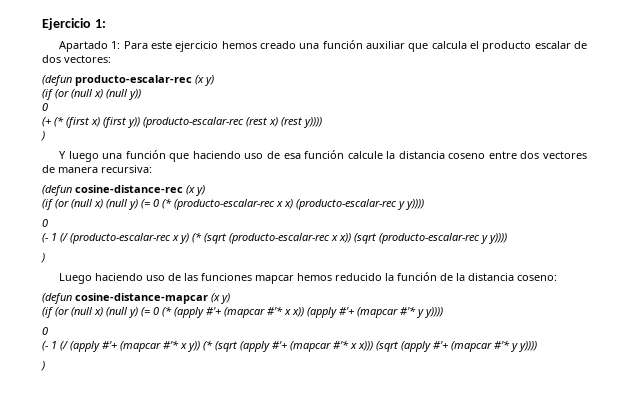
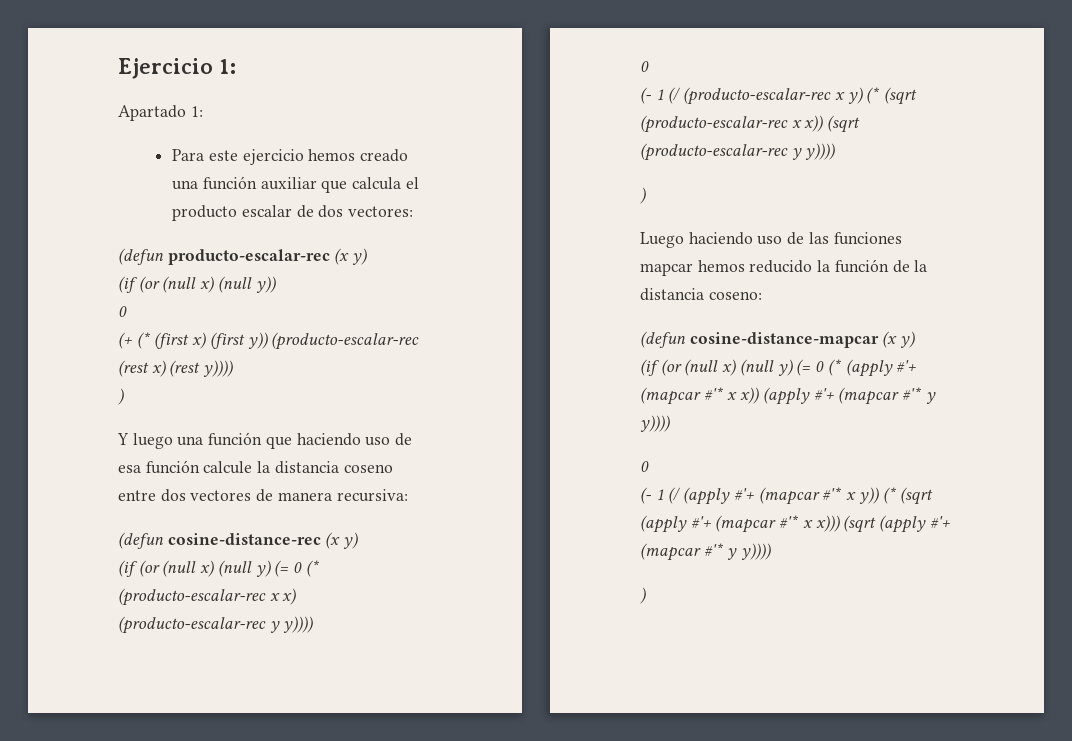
- Apartado 1: Para este ejercicio hemos creado una función auxiliar que calcula el producto escalar de dos vectores:
+ Apartado 1:
+ Para este ejercicio hemos creado una función auxiliar que calcula el producto escalar de dos vectores:

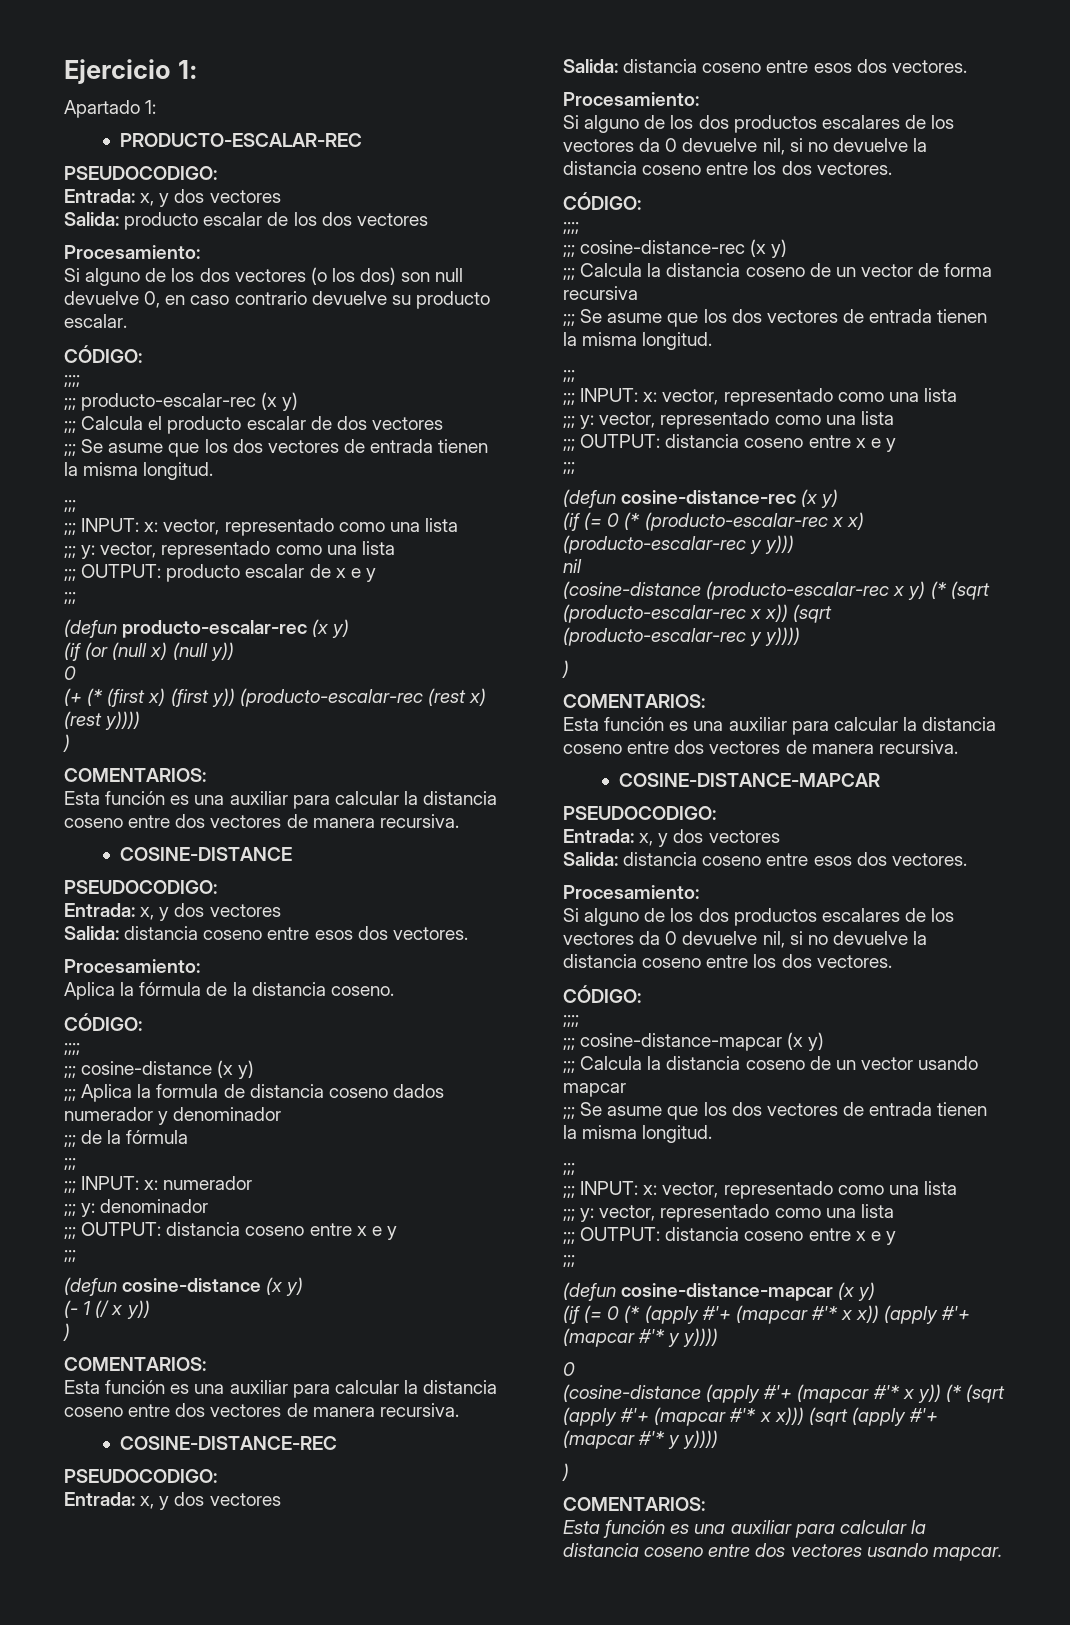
- Para este ejercicio hemos creado una función auxiliar que calcula el producto escalar de dos vectores:
+ PRODUCTO-ESCALAR-REC
+ PSEUDOCODIGO:
+ Entrada: x, y dos vectores
+ Salida: producto escalar de los dos vectores
+ Procesamiento:
+ Si alguno de los dos vectores (o los dos) son null devuelve 0, en caso contrario devuelve su producto escalar.
+ CÓDIGO:
+ ;;;;
+ ;;; producto-escalar-rec (x y)
+ ;;; Calcula el producto escalar de dos vectores
+ ;;; Se asume que los dos vectores de entrada tienen la misma longitud.
+ ;;;
+ ;;; INPUT: x: vector, representado como una lista
+ ;;; y: vector, representado como una lista
+ ;;; OUTPUT: producto escalar de x e y
+ ;;;
  (+ (* (first x) (first y)) (producto-escalar-rec (rest x) (rest y))))
  )
- Y luego una función que haciendo uso de esa función calcule la distancia coseno entre dos vectores de manera recursiva:
+ COMENTARIOS:
+ Esta función es una auxiliar para calcular la distancia coseno entre dos vectores de manera recursiva.
+ COSINE-DISTANCE
+ PSEUDOCODIGO:
+ Entrada: x, y dos vectores
+ Salida: distancia coseno entre esos dos vectores.
+ Procesamiento:
+ Aplica la fórmula de la distancia coseno.
+ CÓDIGO:
+ ;;;;
+ ;;; cosine-distance (x y)
+ ;;; Aplica la formula de distancia coseno dados numerador y denominador
+ ;;; de la fórmula
+ ;;;
+ ;;; INPUT: x: numerador
+ ;;; y: denominador
+ ;;; OUTPUT: distancia coseno entre x e y
+ ;;;
+ (defun cosine-distance (x y)
+ (- 1 (/ x y))
+ )
+ COMENTARIOS:
+ Esta función es una auxiliar para calcular la distancia coseno entre dos vectores de manera recursiva.
+ COSINE-DISTANCE-REC
+ PSEUDOCODIGO:
+ Entrada: x, y dos vectores
+ Salida: distancia coseno entre esos dos vectores.
+ Procesamiento:
+ Si alguno de los dos productos escalares de los vectores da 0 devuelve nil, si no devuelve la distancia coseno entre los dos vectores.
+ CÓDIGO:
+ ;;;;
+ ;;; cosine-distance-rec (x y)
+ ;;; Calcula la distancia coseno de un vector de forma recursiva
+ ;;; Se asume que los dos vectores de entrada tienen la misma longitud.
+ ;;;
+ ;;; INPUT: x: vector, representado como una lista
+ ;;; y: vector, representado como una lista
+ ;;; OUTPUT: distancia coseno entre x e y
+ ;;;
- (if (or (null x) (null y) (= 0 (* (producto-escalar-rec x x) (producto-escalar-rec y y))))
- 0
- (- 1 (/ (producto-escalar-rec x y) (* (sqrt (producto-escalar-rec x x)) (sqrt (producto-escalar-rec y y))))
+ (if (= 0 (* (producto-escalar-rec x x) (producto-escalar-rec y y)))
+ nil
+ (cosine-distance (producto-escalar-rec x y) (* (sqrt (producto-escalar-rec x x)) (sqrt (producto-escalar-rec y y))))
  )
- Luego haciendo uso de las funciones mapcar hemos reducido la función de la distancia coseno:
+ COMENTARIOS:
+ Esta función es una auxiliar para calcular la distancia coseno entre dos vectores de manera recursiva.
+ COSINE-DISTANCE-MAPCAR
+ PSEUDOCODIGO:
+ Entrada: x, y dos vectores
+ Salida: distancia coseno entre esos dos vectores.
+ Procesamiento:
+ Si alguno de los dos productos escalares de los vectores da 0 devuelve nil, si no devuelve la distancia coseno entre los dos vectores.
+ CÓDIGO:
+ ;;;;
+ ;;; cosine-distance-mapcar (x y)
+ ;;; Calcula la distancia coseno de un vector usando mapcar
+ ;;; Se asume que los dos vectores de entrada tienen la misma longitud.
+ ;;;
+ ;;; INPUT: x: vector, representado como una lista
+ ;;; y: vector, representado como una lista
+ ;;; OUTPUT: distancia coseno entre x e y
+ ;;;
- (if (or (null x) (null y) (= 0 (* (apply #'+ (mapcar #'* x x)) (apply #'+ (mapcar #'* y y))))
+ (if (= 0 (* (apply #'+ (mapcar #'* x x)) (apply #'+ (mapcar #'* y y))))
- (- 1 (/ (apply #'+ (mapcar #'* x y)) (* (sqrt (apply #'+ (mapcar #'* x x))) (sqrt (apply #'+ (mapcar #'* y y))))
+ (cosine-distance (apply #'+ (mapcar #'* x y)) (* (sqrt (apply #'+ (mapcar #'* x x))) (sqrt (apply #'+ (mapcar #'* y y))))
  )
+ COMENTARIOS:
+ Esta función es una auxiliar para calcular la distancia coseno entre dos vectores usando mapcar.

